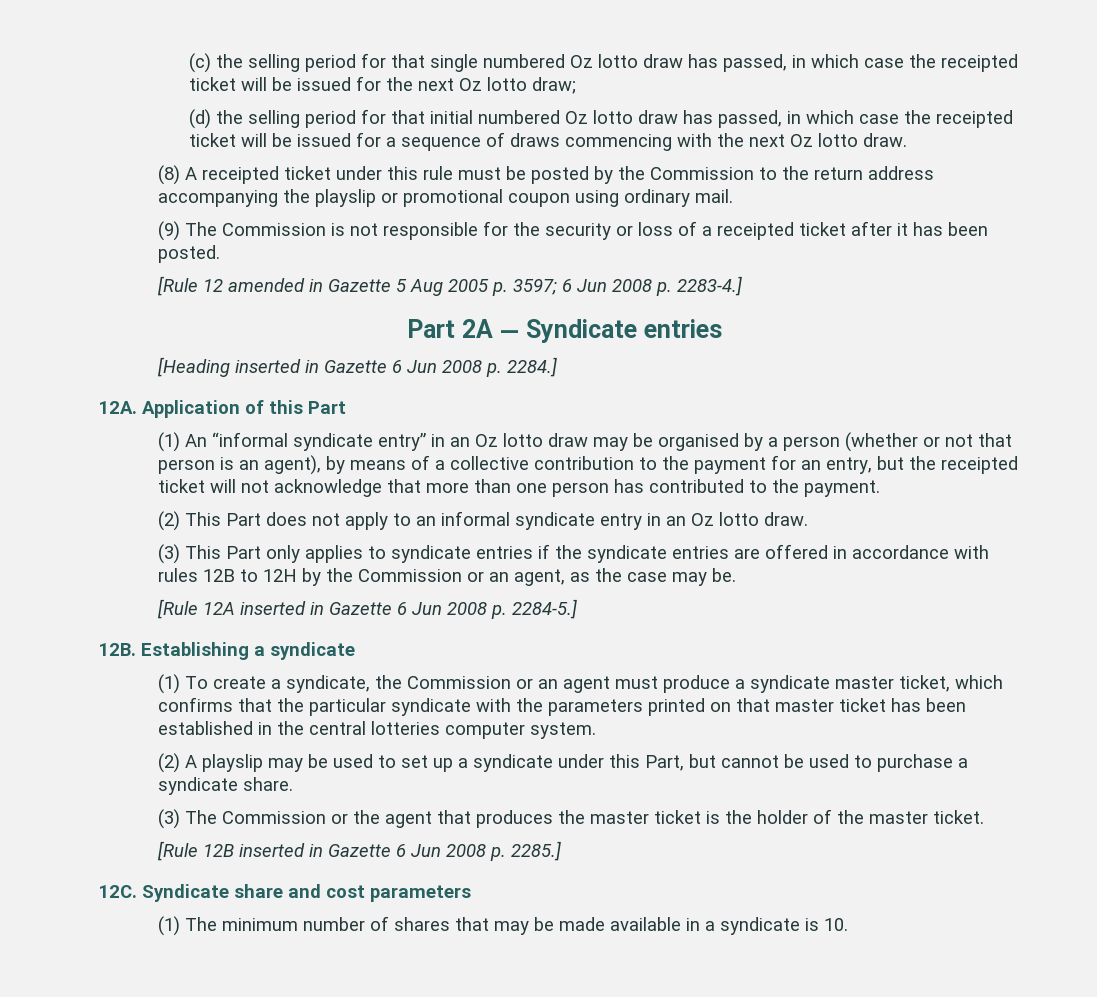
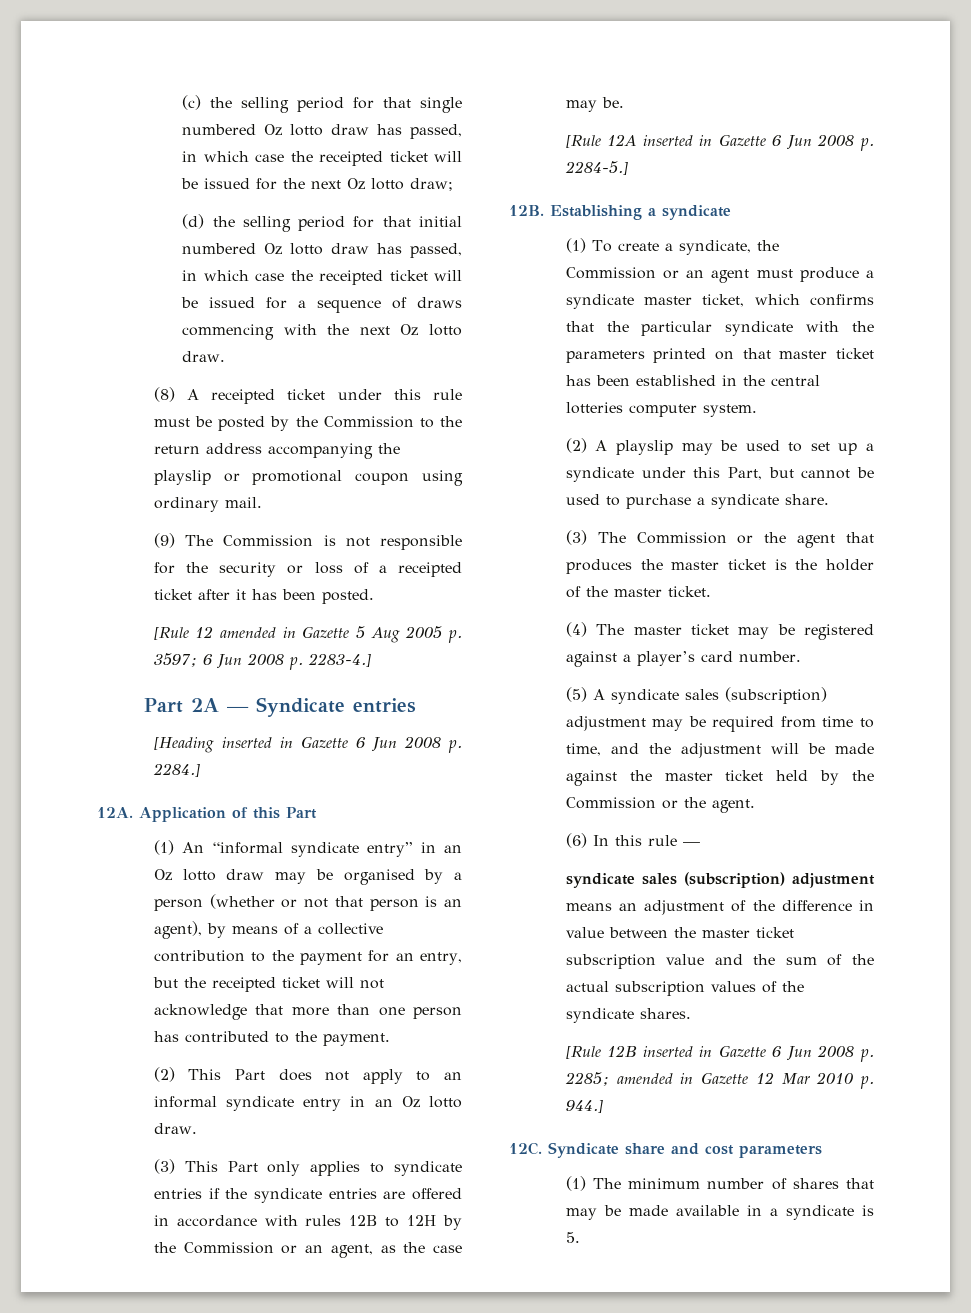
+ (4) The master ticket may be registered against a player’s card number.
+ (5) A syndicate sales (subscription) adjustment may be required from time to time, and the adjustment will be made against the master ticket held by the Commission or the agent.
+ (6) In this rule —
+ syndicate sales (subscription) adjustment means an adjustment of the difference in value between the master ticket subscription value and the sum of the actual subscription values of the syndicate shares.
- [Rule 12B inserted in Gazette 6 Jun 2008 p. 2285.]
+ [Rule 12B inserted in Gazette 6 Jun 2008 p. 2285; amended in Gazette 12 Mar 2010 p. 944.]
- (1) The minimum number of shares that may be made available in a syndicate is 10.
+ (1) The minimum number of shares that may be made available in a syndicate is 5.

